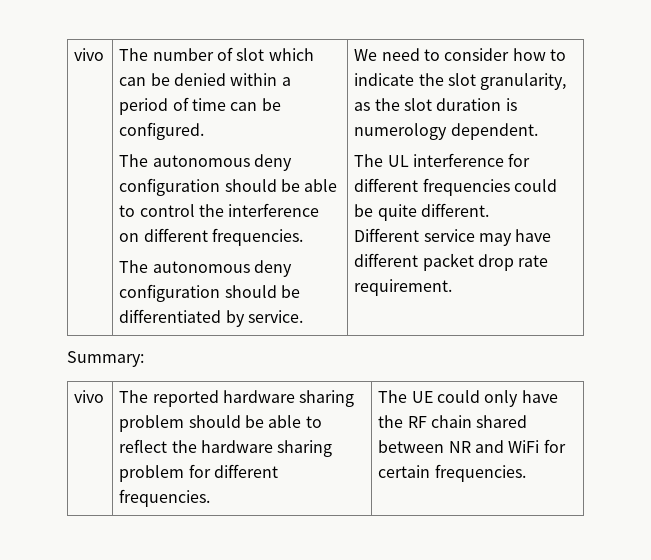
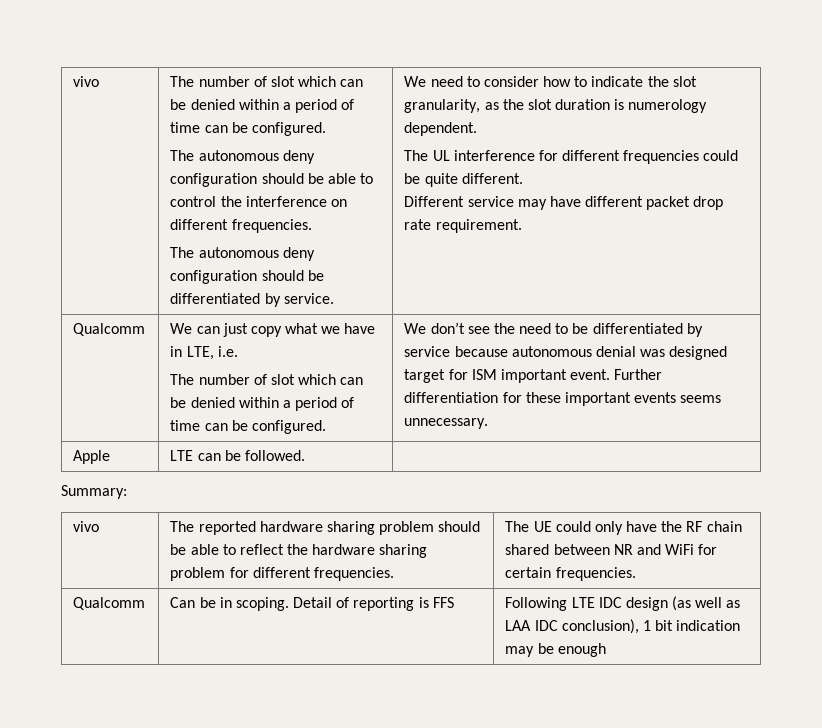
+ Qualcomm | We can just copy what we have in LTE, i.e.
+ The number of slot which can be denied within a period of time can be configured. | We don’t see the need to be differentiated by service because autonomous denial was designed target for ISM important event. Further differentiation for these important events seems unnecessary.
+ Apple | LTE can be followed. |
+ Qualcomm | Can be in scoping. Detail of reporting is FFS | Following LTE IDC design (as well as LAA IDC conclusion), 1 bit indication may be enough

